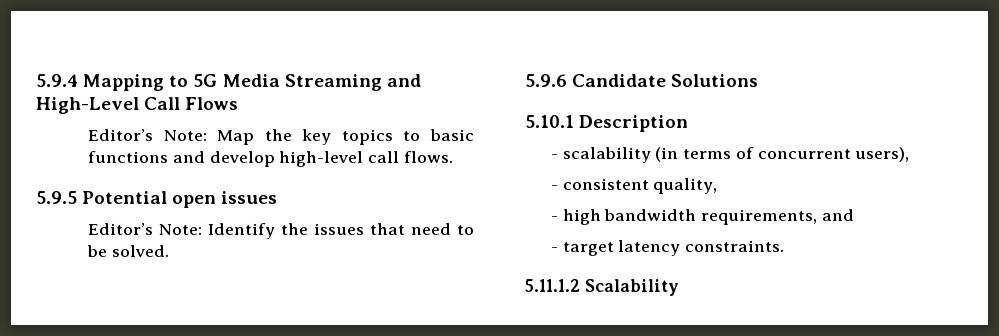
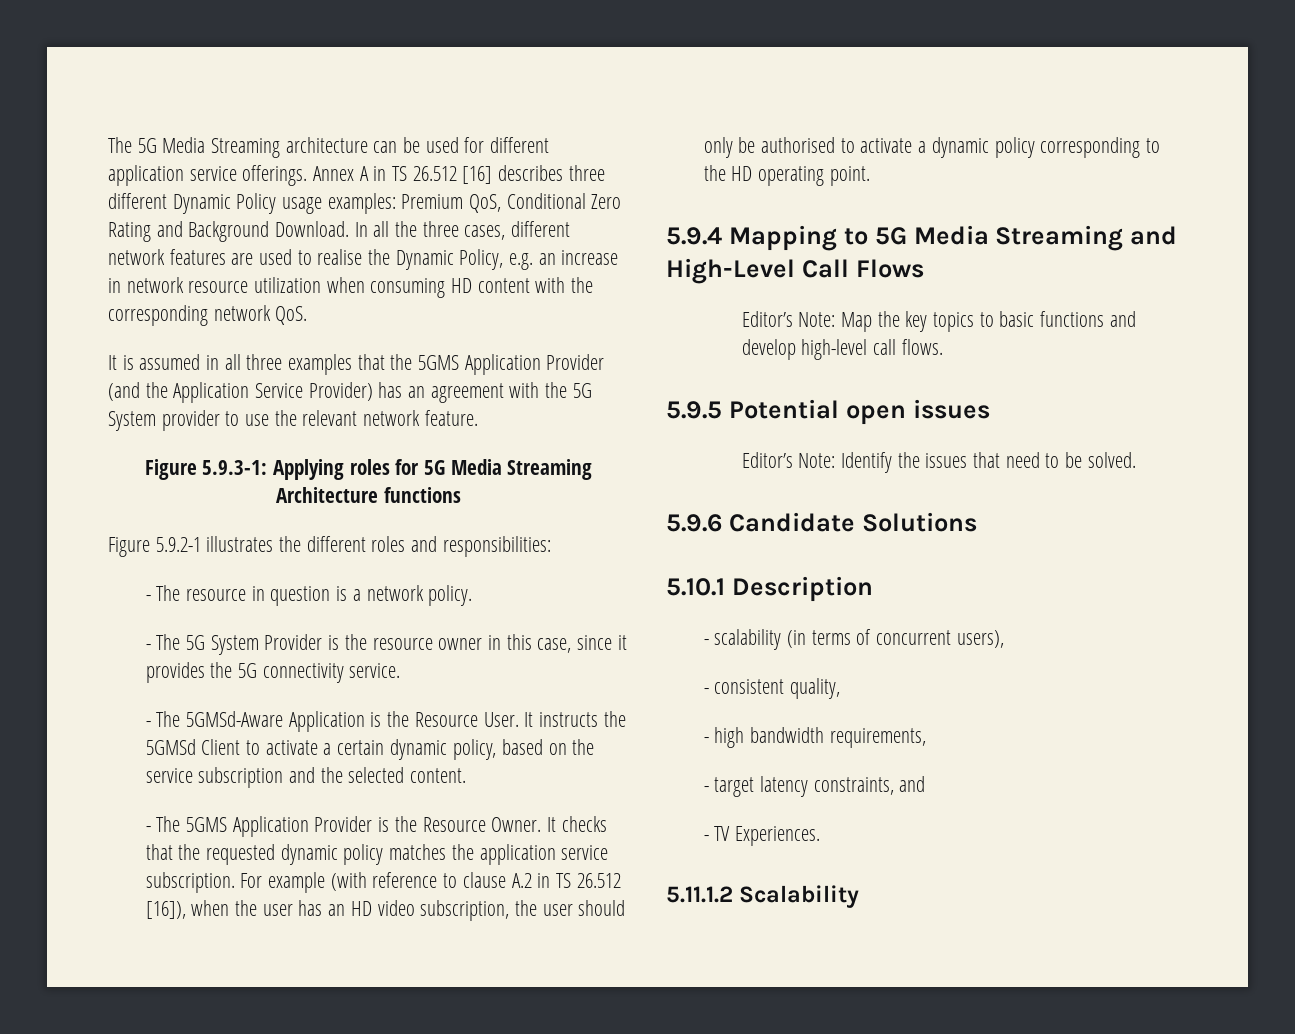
+ The 5G Media Streaming architecture can be used for different application service offerings. Annex A in TS 26.512 [16] describes three different Dynamic Policy usage examples: Premium QoS, Conditional Zero Rating and Background Download. In all the three cases, different network features are used to realise the Dynamic Policy, e.g. an increase in network resource utilization when consuming HD content with the corresponding network QoS.
+ It is assumed in all three examples that the 5GMS Application Provider (and the Application Service Provider) has an agreement with the 5G System provider to use the relevant network feature.
+ Figure 5.9.3-1: Applying roles for 5G Media Streaming Architecture functions
+ Figure 5.9.2-1 illustrates the different roles and responsibilities:
+ - The resource in question is a network policy.
+ - The 5G System Provider is the resource owner in this case, since it provides the 5G connectivity service.
+ - The 5GMSd-Aware Application is the Resource User. It instructs the 5GMSd Client to activate a certain dynamic policy, based on the service subscription and the selected content.
+ - The 5GMS Application Provider is the Resource Owner. It checks that the requested dynamic policy matches the application service subscription. For example (with reference to clause A.2 in TS 26.512 [16]), when the user has an HD video subscription, the user should only be authorised to activate a dynamic policy corresponding to the HD operating point.
- - high bandwidth requirements, and
+ - high bandwidth requirements,
- - target latency constraints.
+ - target latency constraints, and
+ - TV Experiences.

